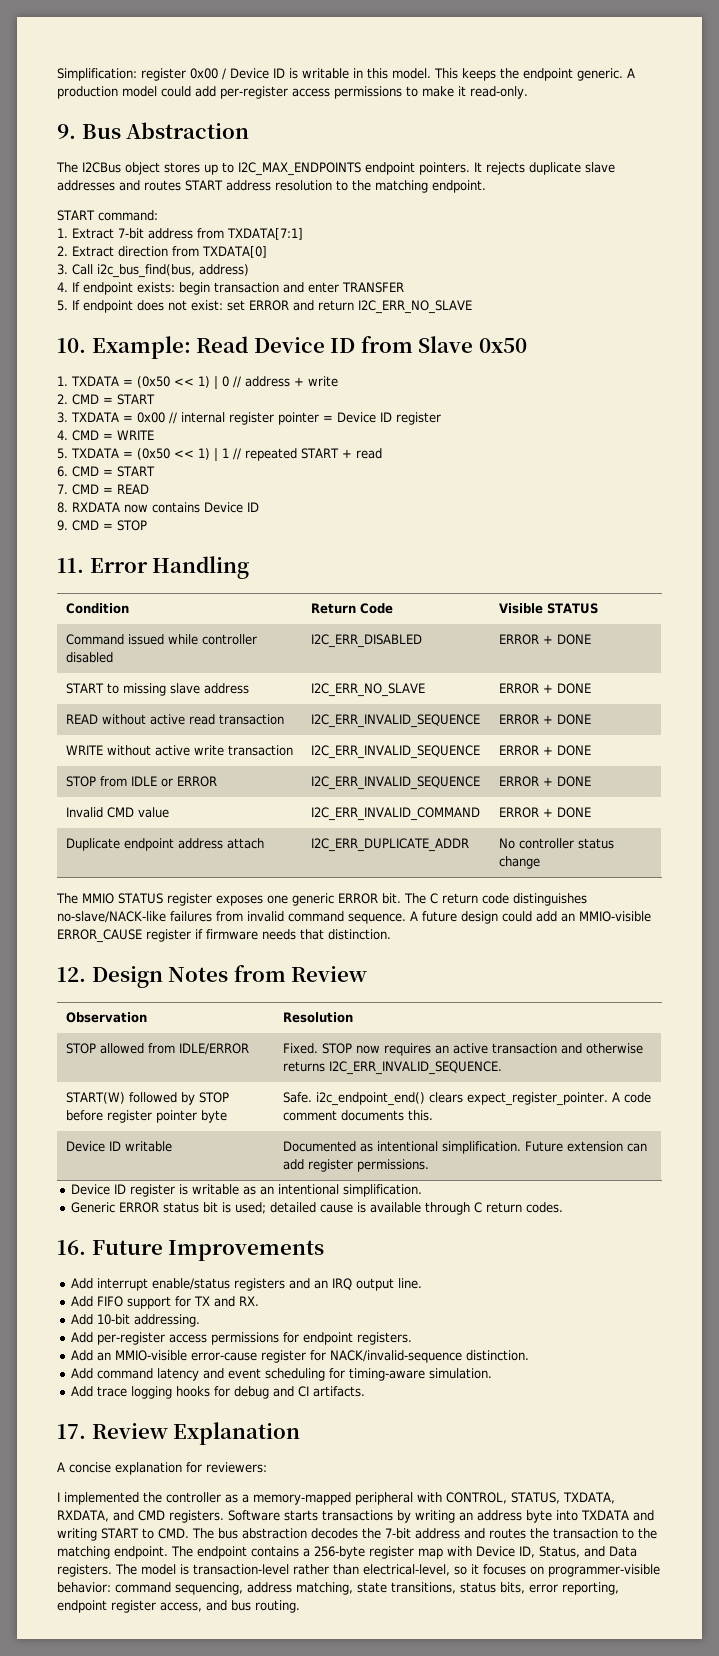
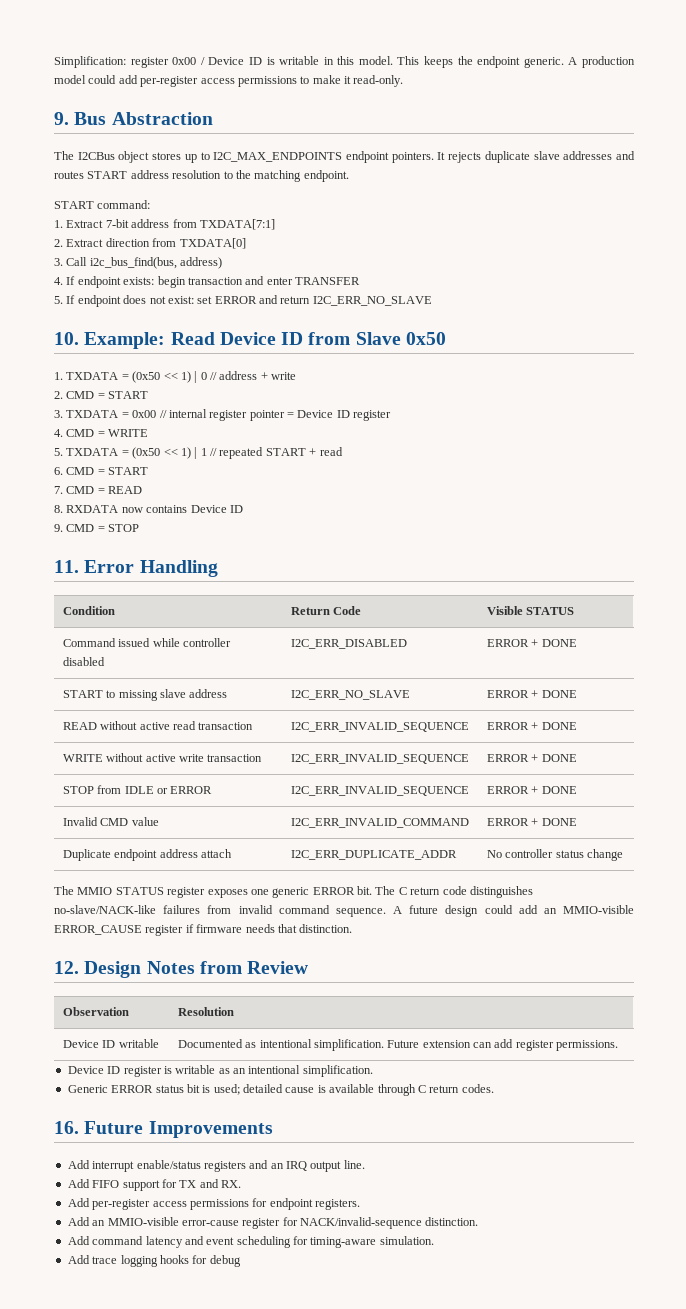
- STOP allowed from IDLE/ERROR | Fixed. STOP now requires an active transaction and otherwise returns I2C_ERR_INVALID_SEQUENCE.
- START(W) followed by STOP before register pointer byte | Safe. i2c_endpoint_end() clears expect_register_pointer. A code comment documents this.
- Add 10-bit addressing.
- Add trace logging hooks for debug and CI artifacts.
- 17. Review Explanation
- A concise explanation for reviewers:
- I implemented the controller as a memory-mapped peripheral with CONTROL, STATUS, TXDATA, RXDATA, and CMD registers. Software starts transactions by writing an address byte into TXDATA and writing START to CMD. The bus abstraction decodes the 7-bit address and routes the transaction to the matching endpoint. The endpoint contains a 256-byte register map with Device ID, Status, and Data registers. The model is transaction-level rather than electrical-level, so it focuses on programmer-visible behavior: command sequencing, address matching, state transitions, status bits, error reporting, endpoint register access, and bus routing.
+ Add trace logging hooks for debug

